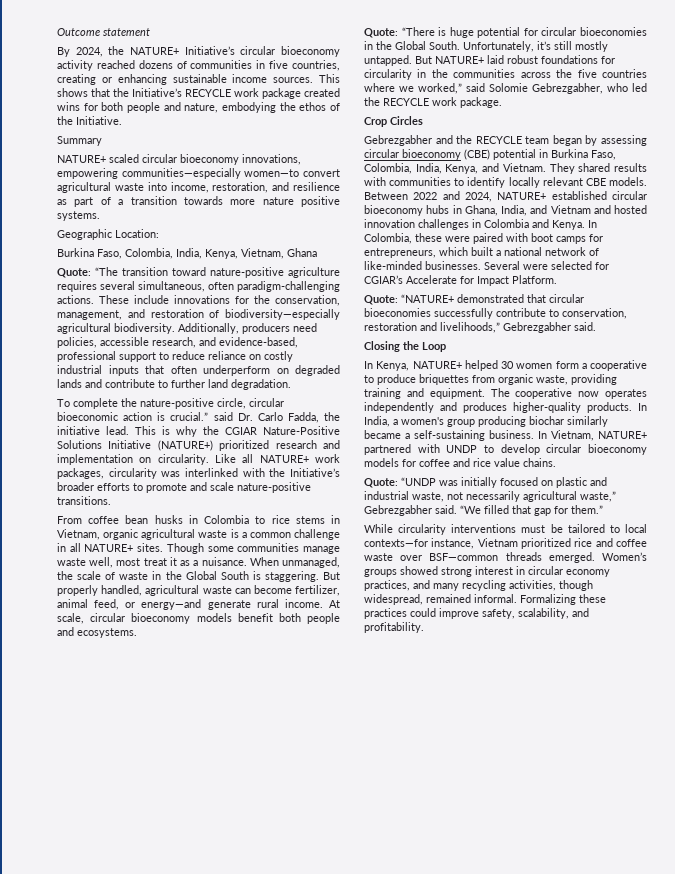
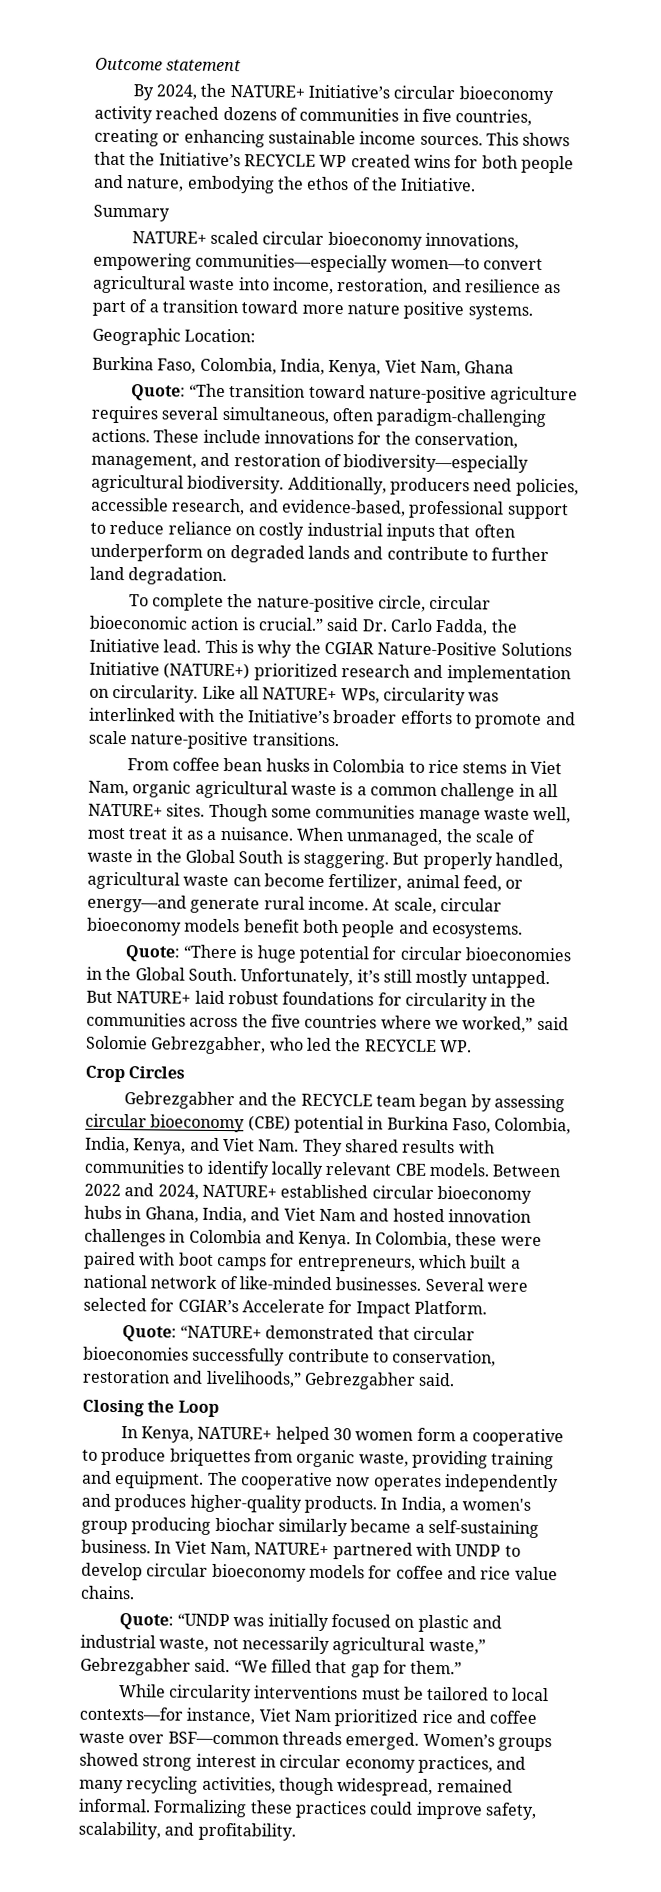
- This shows that the Initiative’s RECYCLE work package created wins for both people and nature, embodying the ethos of the Initiative.
+ This shows that the Initiative’s RECYCLE WP created wins for both people and nature, embodying the ethos of the Initiative.
- NATURE+ scaled circular bioeconomy innovations, empowering communities—especially women—to convert agricultural waste into income, restoration, and resilience as part of a transition towards more nature positive systems.
+ NATURE+ scaled circular bioeconomy innovations, empowering communities—especially women—to convert agricultural waste into income, restoration, and resilience as part of a transition toward more nature positive systems.
- Burkina Faso, Colombia, India, Kenya, Vietnam, Ghana
+ Burkina Faso, Colombia, India, Kenya, Viet Nam, Ghana
- To complete the nature-positive circle, circular bioeconomic action is crucial.” said Dr. Carlo Fadda, the initiative lead.
+ To complete the nature-positive circle, circular bioeconomic action is crucial.” said Dr. Carlo Fadda, the Initiative lead.
- Like all NATURE+ work packages, circularity was interlinked with the Initiative’s broader efforts to promote and scale nature-positive transitions.
+ Like all NATURE+ WPs, circularity was interlinked with the Initiative’s broader efforts to promote and scale nature-positive transitions.
- From coffee bean husks in Colombia to rice stems in Vietnam, organic agricultural waste is a common challenge in all NATURE+ sites.
+ From coffee bean husks in Colombia to rice stems in Viet Nam, organic agricultural waste is a common challenge in all NATURE+ sites.
- But NATURE+ laid robust foundations for circularity in the communities across the five countries where we worked,” said Solomie Gebrezgabher, who led the RECYCLE work package.
+ But NATURE+ laid robust foundations for circularity in the communities across the five countries where we worked,” said Solomie Gebrezgabher, who led the RECYCLE WP.
- Gebrezgabher and the RECYCLE team began by assessing circular bioeconomy (CBE) potential in Burkina Faso, Colombia, India, Kenya, and Vietnam. They shared results with communities to identify locally relevant CBE models.
+ Gebrezgabher and the RECYCLE team began by assessing circular bioeconomy (CBE) potential in Burkina Faso, Colombia, India, Kenya, and Viet Nam. They shared results with communities to identify locally relevant CBE models.
- Between 2022 and 2024, NATURE+ established circular bioeconomy hubs in Ghana, India, and Vietnam and hosted innovation challenges in Colombia and Kenya.
+ Between 2022 and 2024, NATURE+ established circular bioeconomy hubs in Ghana, India, and Viet Nam and hosted innovation challenges in Colombia and Kenya.
- In Vietnam, NATURE+ partnered with UNDP to develop circular bioeconomy models for coffee and rice value chains.
+ In Viet Nam, NATURE+ partnered with UNDP to develop circular bioeconomy models for coffee and rice value chains.
- While circularity interventions must be tailored to local contexts—for instance, Vietnam prioritized rice and coffee waste over BSF—common threads emerged.
+ While circularity interventions must be tailored to local contexts—for instance, Viet Nam prioritized rice and coffee waste over BSF—common threads emerged.

